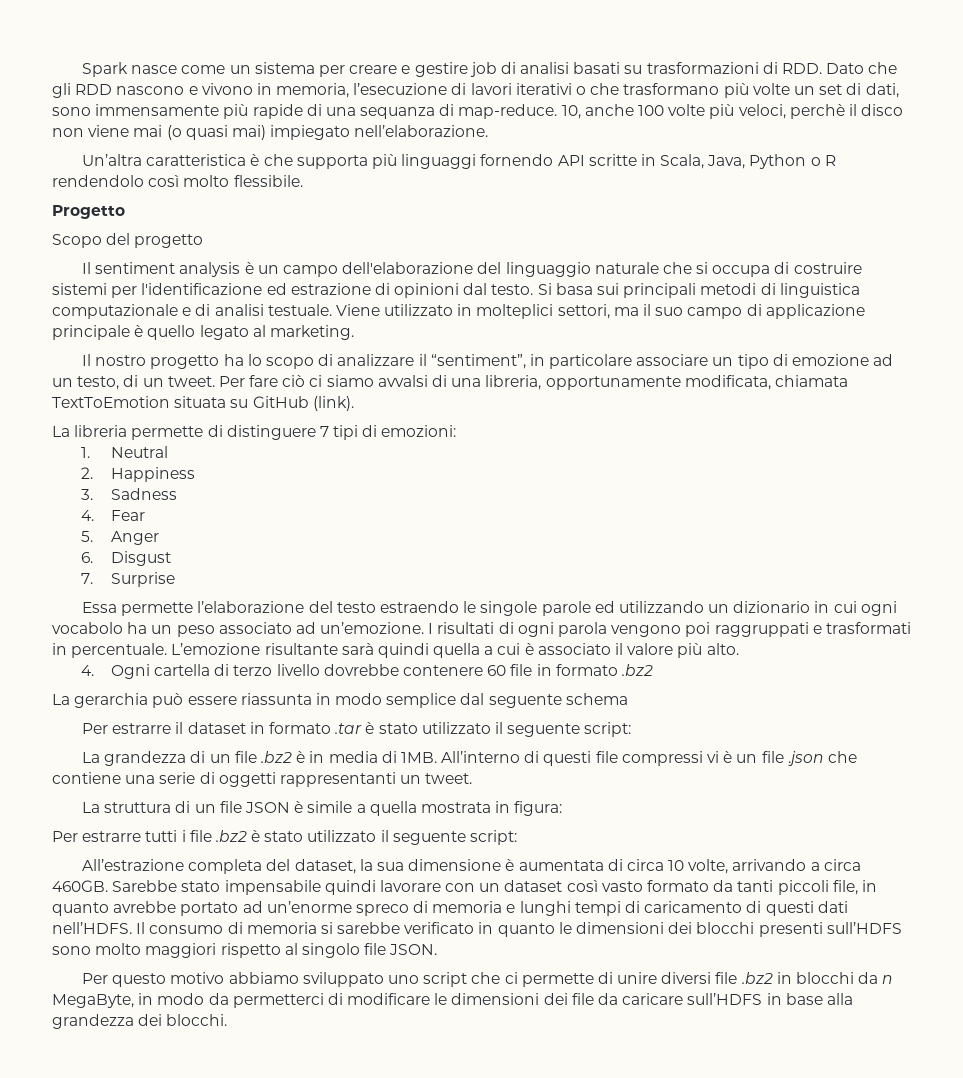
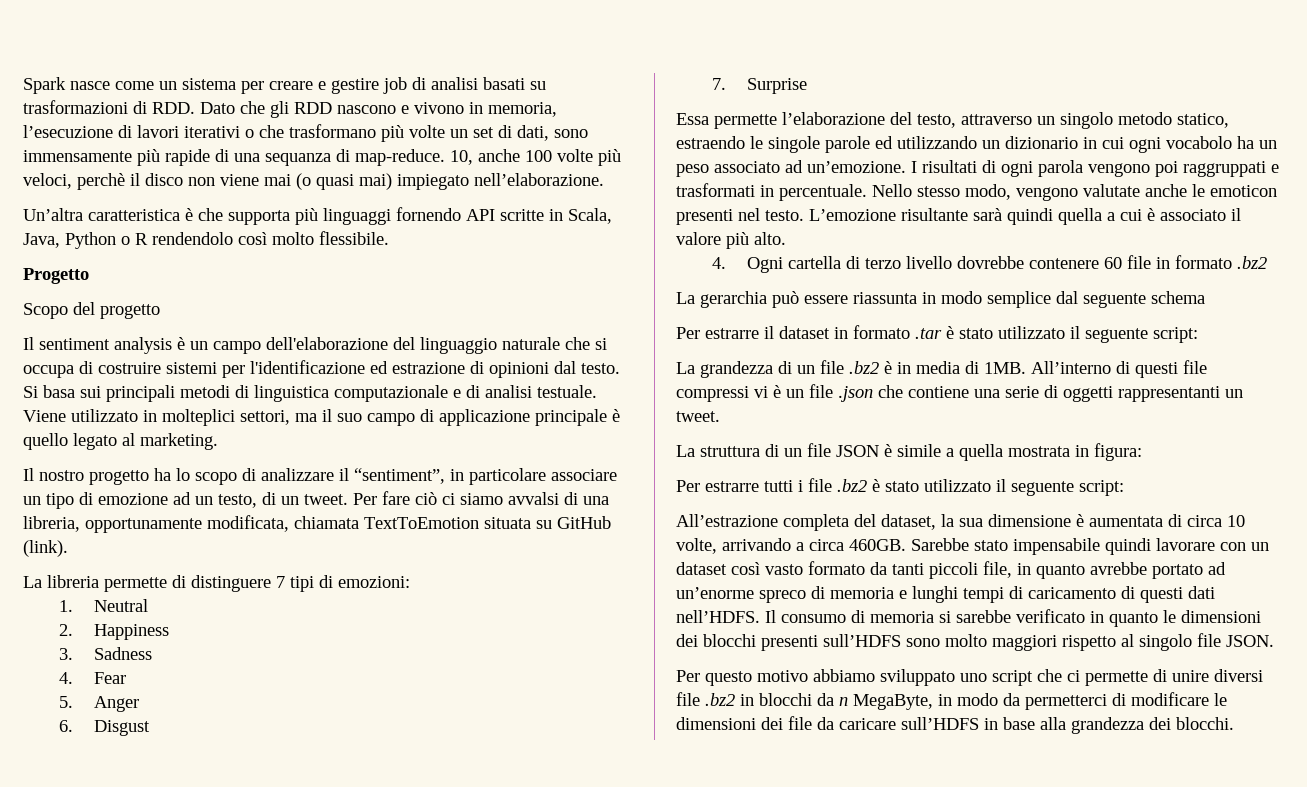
- Essa permette l’elaborazione del testo estraendo le singole parole ed utilizzando un dizionario in cui ogni vocabolo ha un peso associato ad un’emozione.
+ Essa permette l’elaborazione del testo, attraverso un singolo metodo statico, estraendo le singole parole ed utilizzando un dizionario in cui ogni vocabolo ha un peso associato ad un’emozione.
+ Nello stesso modo, vengono valutate anche le emoticon presenti nel testo.

